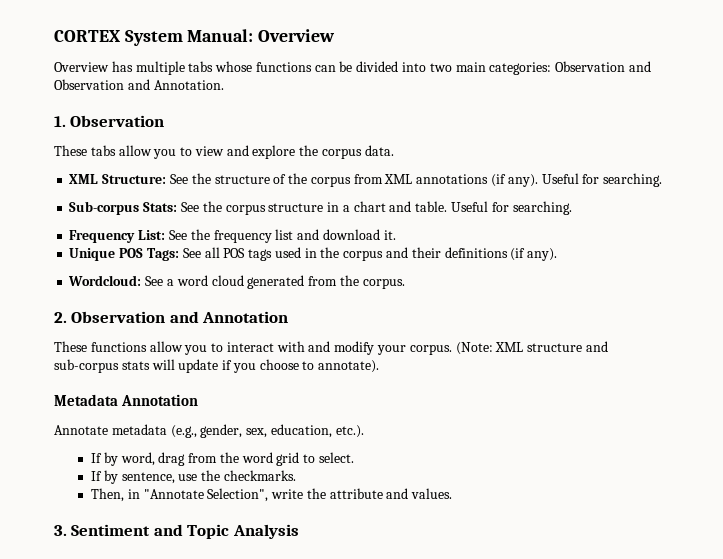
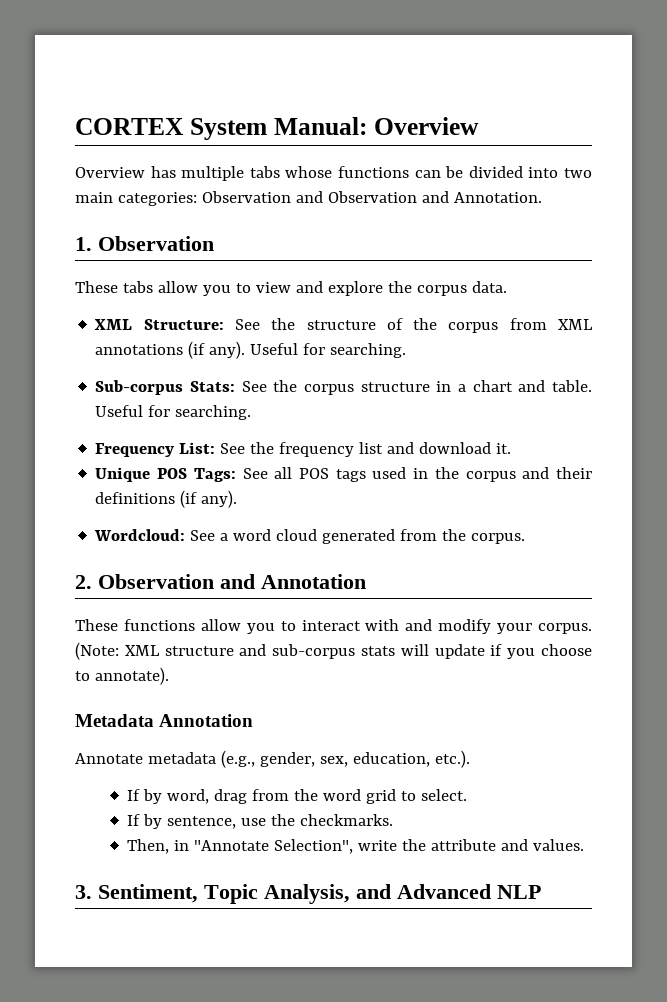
- 3. Sentiment and Topic Analysis
+ 3. Sentiment, Topic Analysis, and Advanced NLP

